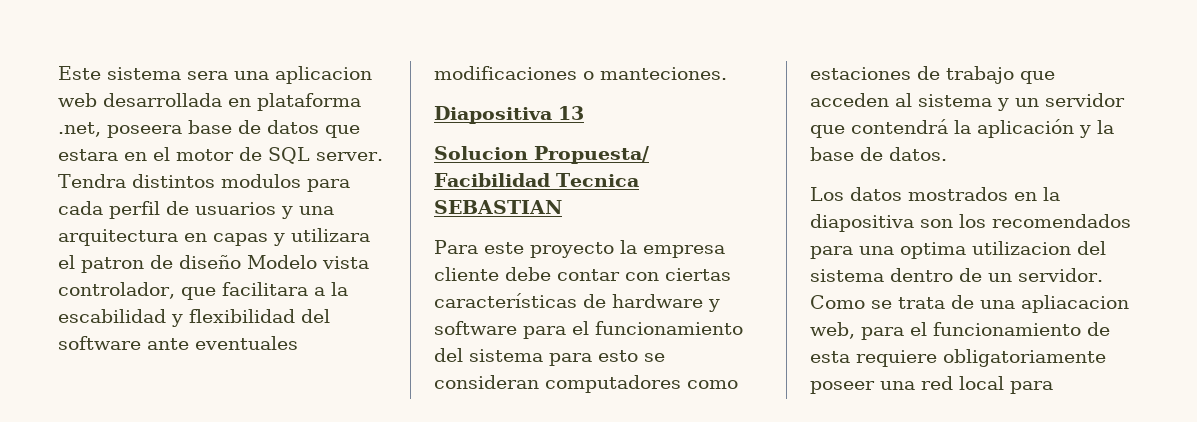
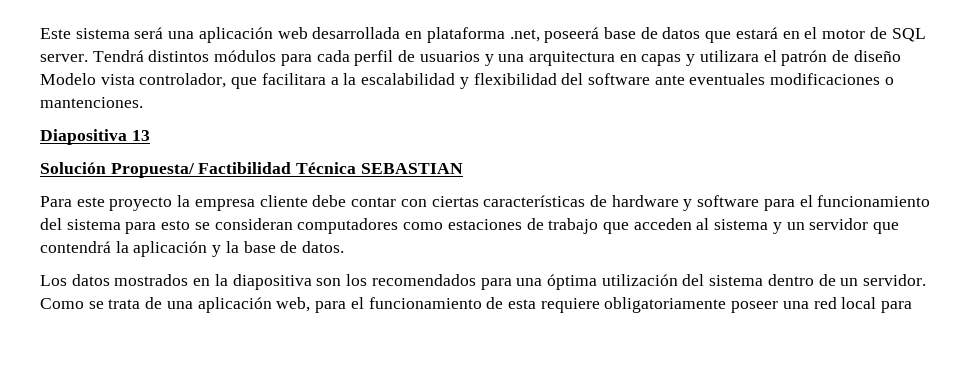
- Este sistema sera una aplicacion web desarrollada en plataforma .net, poseera base de datos que estara en el motor de SQL server.
+ Este sistema será una aplicación web desarrollada en plataforma .net, poseerá base de datos que estará en el motor de SQL server.
- Tendra distintos modulos para cada perfil de usuarios y una arquitectura en capas y utilizara el patron de diseño Modelo vista controlador, que facilitara a la escabilidad y flexibilidad del software ante eventuales modificaciones o manteciones.
+ Tendrá distintos módulos para cada perfil de usuarios y una arquitectura en capas y utilizara el patrón de diseño Modelo vista controlador, que facilitara a la escalabilidad y flexibilidad del software ante eventuales modificaciones o mantenciones.
- Solucion Propuesta/ Facibilidad Tecnica SEBASTIAN
+ Solución Propuesta/ Factibilidad Técnica SEBASTIAN
- Los datos mostrados en la diapositiva son los recomendados para una optima utilizacion del sistema dentro de un servidor.
+ Los datos mostrados en la diapositiva son los recomendados para una óptima utilización del sistema dentro de un servidor.
- Como se trata de una apliacacion web, para el funcionamiento de esta requiere obligatoriamente poseer una red local para
+ Como se trata de una aplicación web, para el funcionamiento de esta requiere obligatoriamente poseer una red local para

